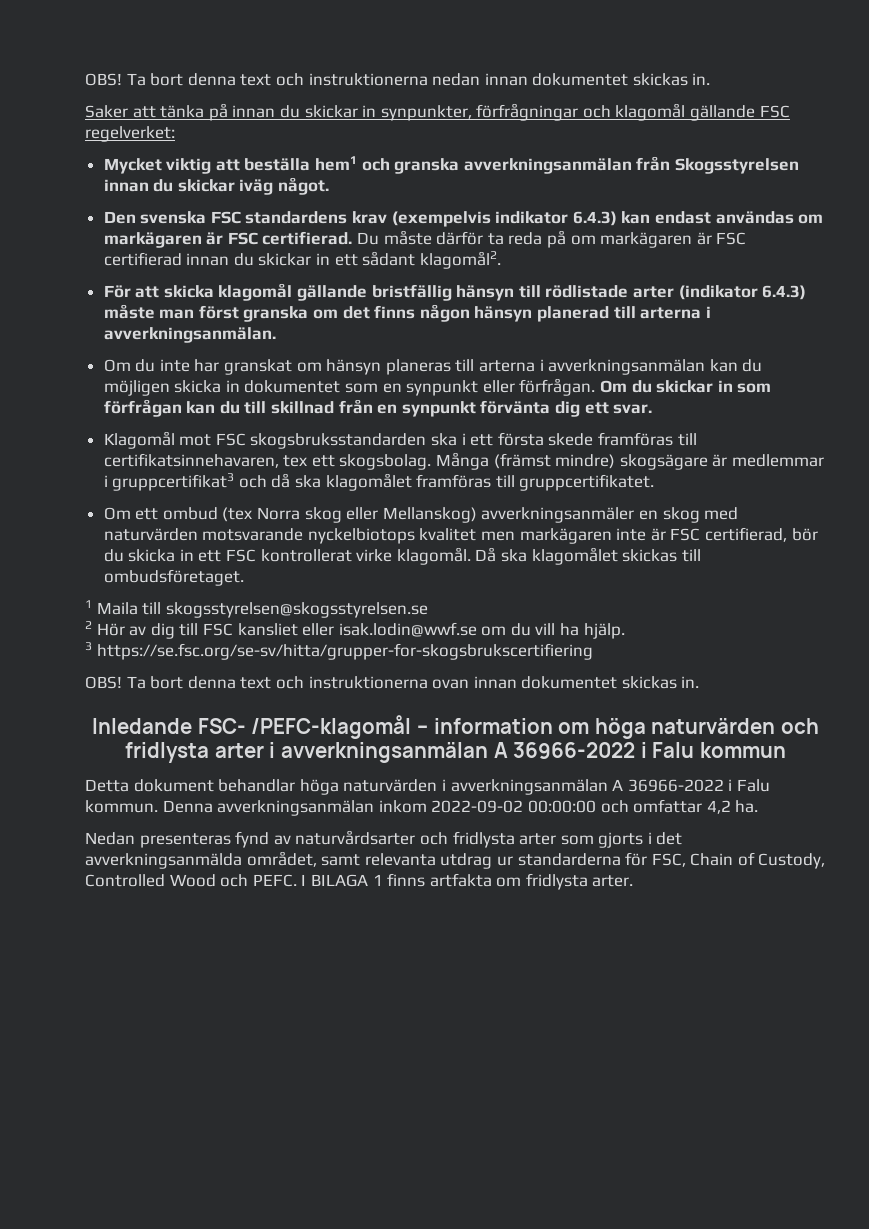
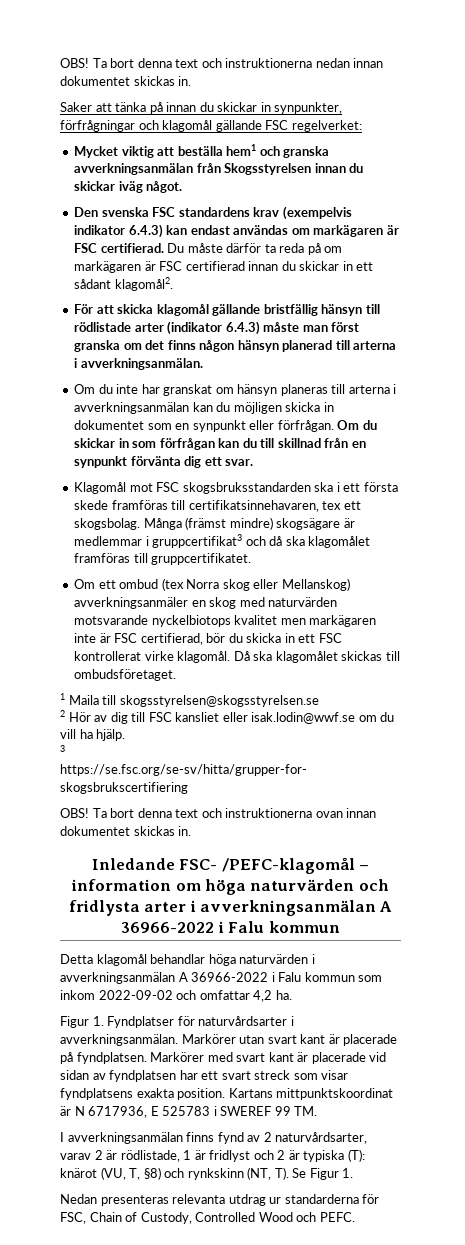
- Detta dokument behandlar höga naturvärden i avverkningsanmälan A 36966-2022 i Falu kommun. Denna avverkningsanmälan inkom 2022-09-02 00:00:00 och omfattar 4,2 ha.
+ Detta klagomål behandlar höga naturvärden i avverkningsanmälan A 36966-2022 i Falu kommun som inkom 2022-09-02 och omfattar 4,2 ha.
- Nedan presenteras fynd av naturvårdsarter och fridlysta arter som gjorts i det avverkningsanmälda området, samt relevanta utdrag ur standarderna för FSC, Chain of Custody, Controlled Wood och PEFC. I BILAGA 1 finns artfakta om fridlysta arter.
+ Figur 1. Fyndplatser för naturvårdsarter i avverkningsanmälan. Markörer utan svart kant är placerade på fyndplatsen. Markörer med svart kant är placerade vid sidan av fyndplatsen har ett svart streck som visar fyndplatsens exakta position. Kartans mittpunktskoordinat är N 6717936, E 525783 i SWEREF 99 TM.
+ I avverkningsanmälan finns fynd av 2 naturvårdsarter, varav 2 är rödlistade, 1 är fridlyst och 2 är typiska (T): knärot (VU, T, §8) och rynkskinn (NT, T). Se Figur 1.
+ Nedan presenteras relevanta utdrag ur standarderna för FSC, Chain of Custody, Controlled Wood och PEFC.

